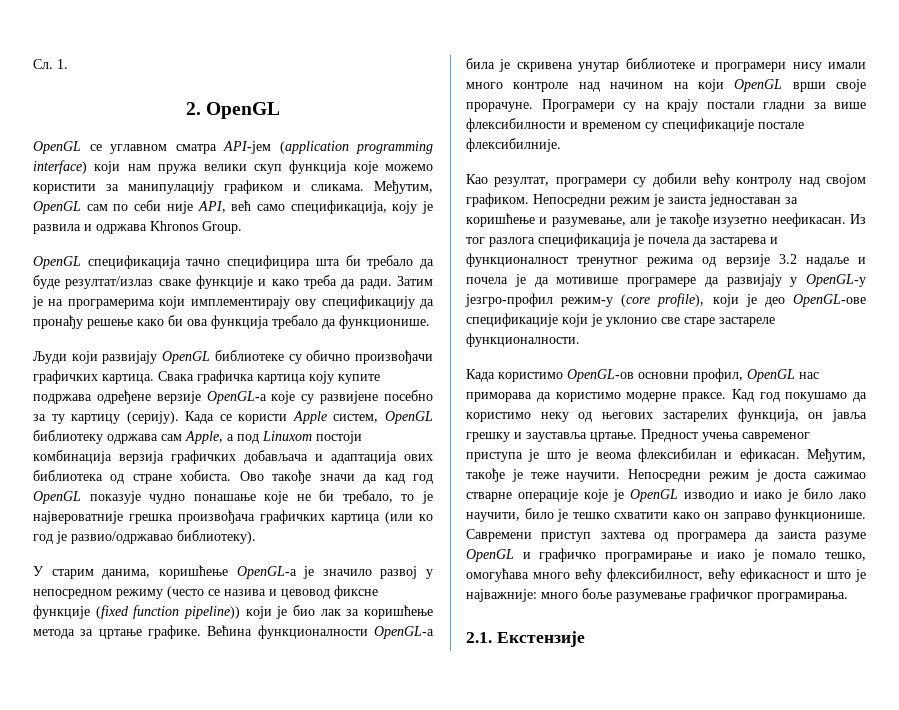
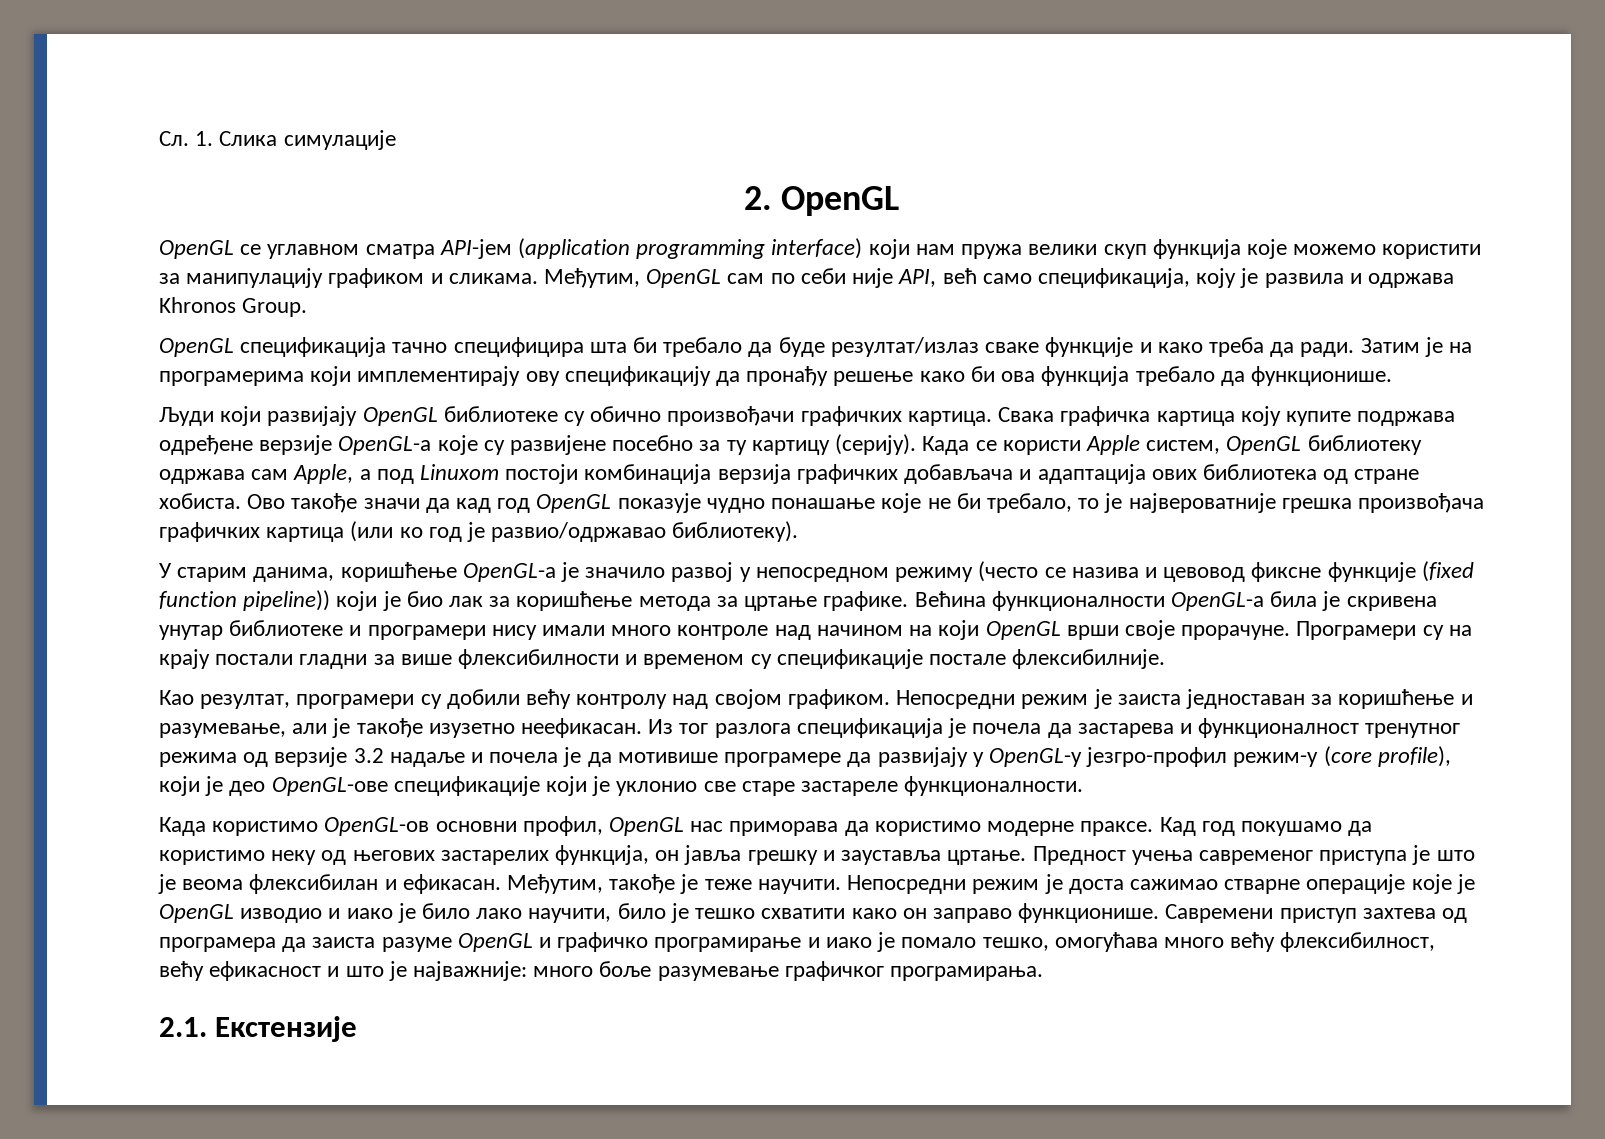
- Сл. 1.
+ Сл. 1. Слика симулације

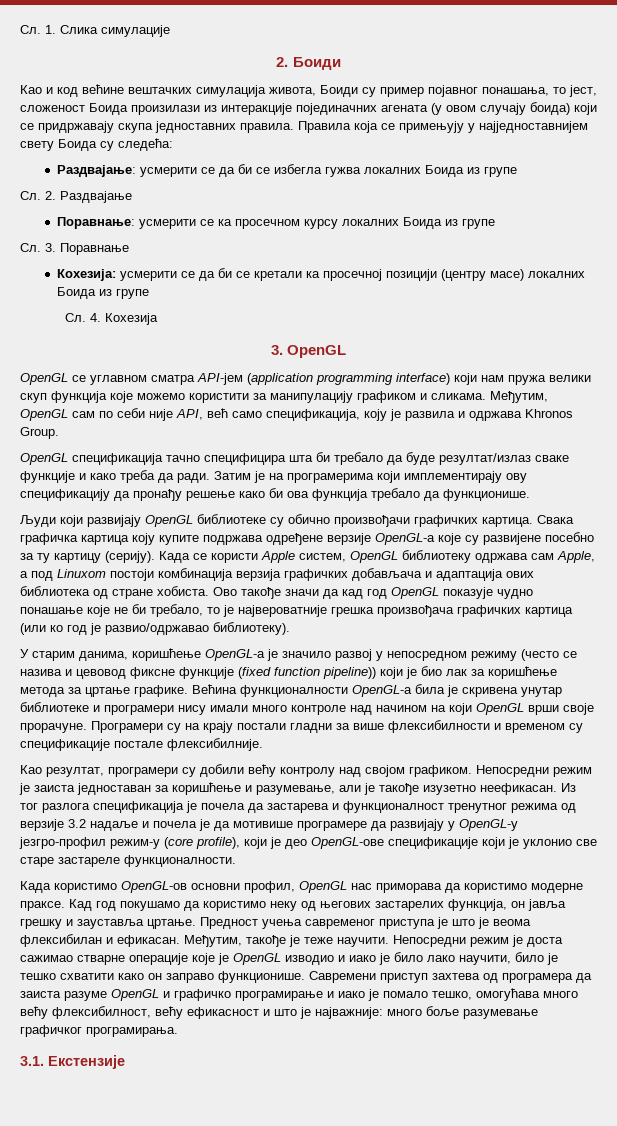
- 2. OpenGL
+ 2. Боиди
+ Као и код већине вештачких симулација живота, Боиди су пример појавног понашања, то јест, сложеност Боида произилази из интеракције појединачних агената (у овом случају боида) који се придржавају скупа једноставних правила. Правила која се примењују у најједноставнијем свету Боида су следећа:
+ Раздвајање: усмерити се да би се избегла гужва локалних Боида из групе
+ Сл. 2. Раздвајање
+ Поравнање: усмерити се ка просечном курсу локалних Боида из групе
+ Сл. 3. Поравнање
+ Кохезија: усмерити се да би се кретали ка просечној позицији (центру масе) локалних Боида из групе
+ Сл. 4. Кохезија
+ 3. OpenGL
- 2.1. Екстензије
+ 3.1. Екстензије

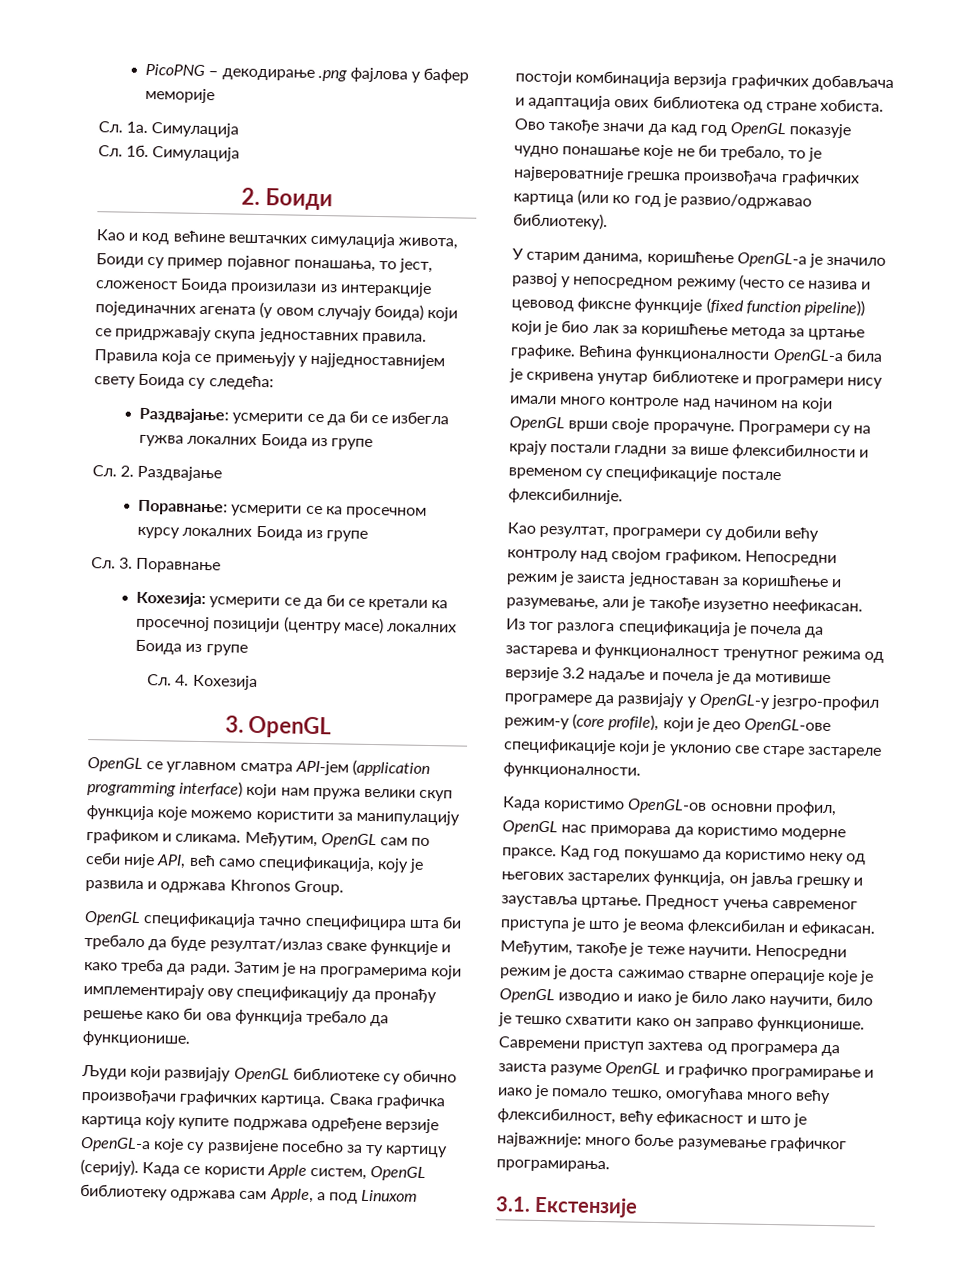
- Сл. 1. Слика симулације
+ PicoPNG – декодирање .png фајлова у бафер меморије
+ Сл. 1а. Симулација
+ Сл. 1б. Симулација

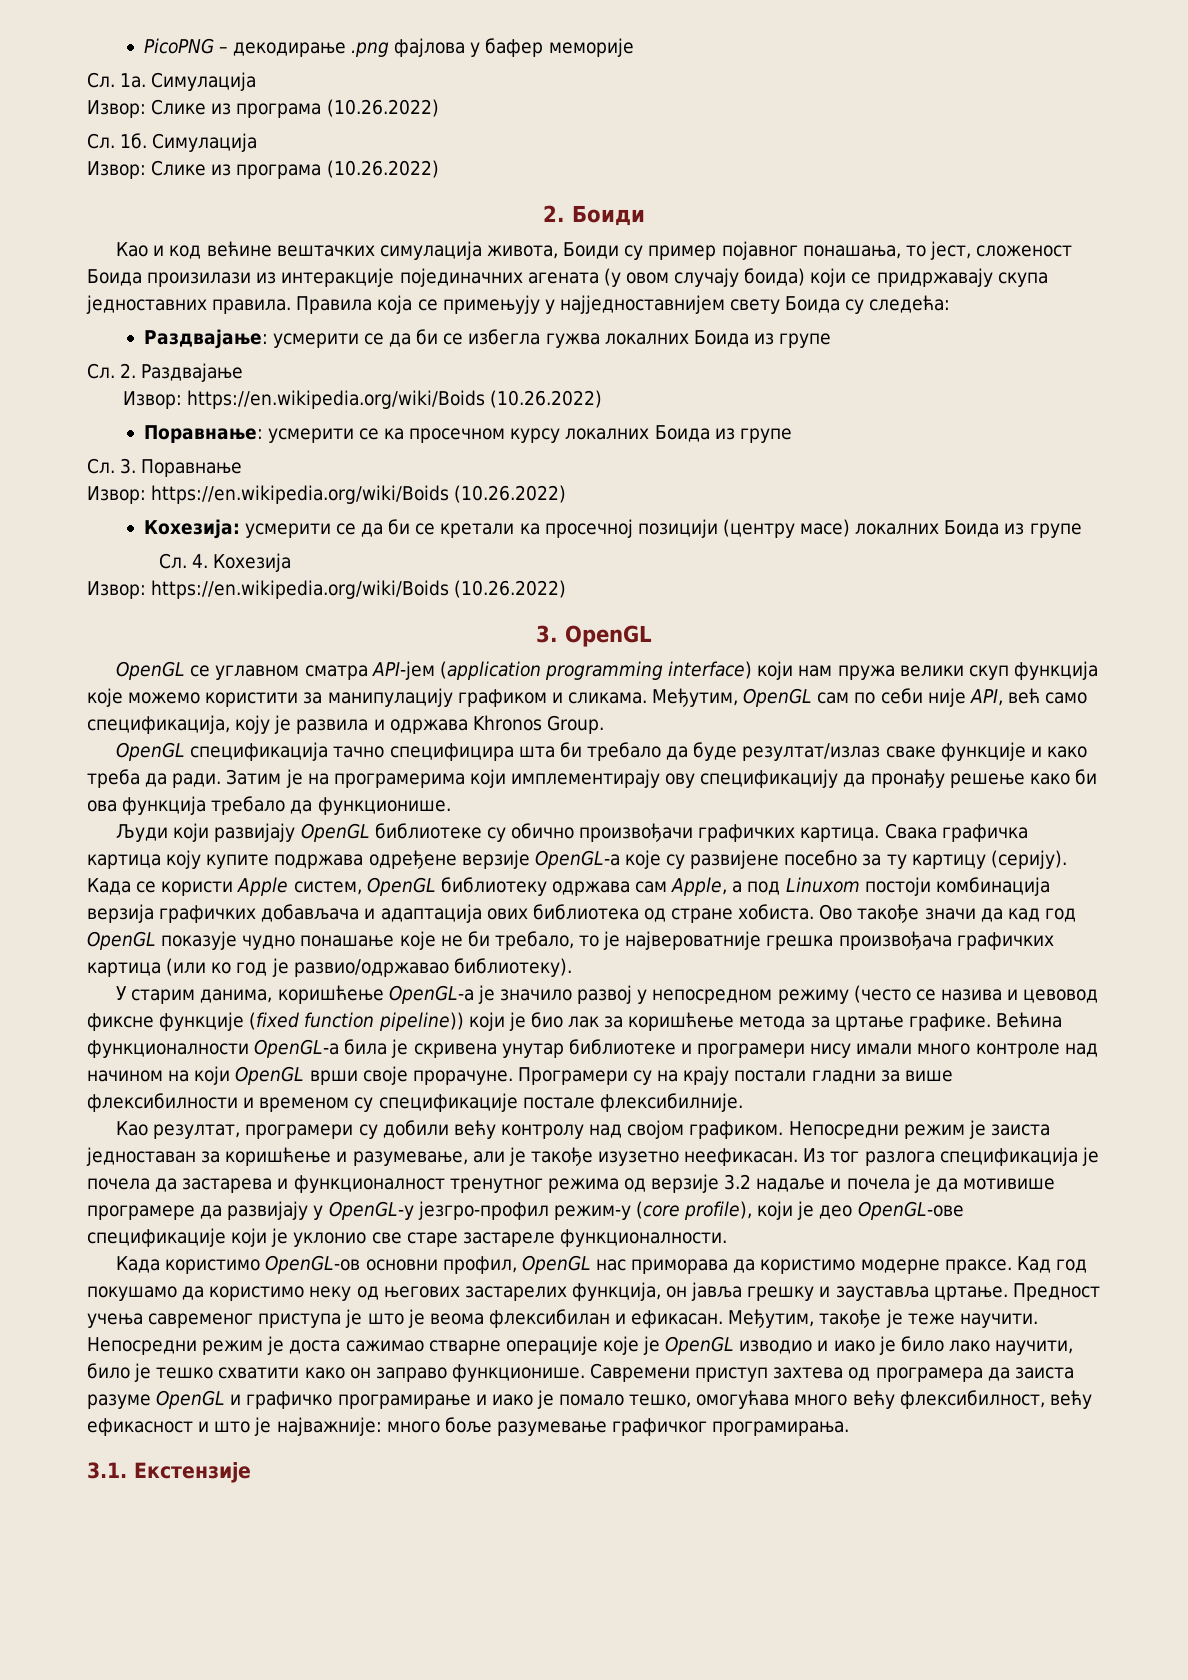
  Сл. 1а. Симулација
+ Извор: Слике из програма (10.26.2022)
  Сл. 1б. Симулација
+ Извор: Слике из програма (10.26.2022)
  Сл. 2. Раздвајање
+ Извор: https://en.wikipedia.org/wiki/Boids (10.26.2022)
  Сл. 3. Поравнање
+ Извор: https://en.wikipedia.org/wiki/Boids (10.26.2022)
  Сл. 4. Кохезија
+ Извор: https://en.wikipedia.org/wiki/Boids (10.26.2022)

